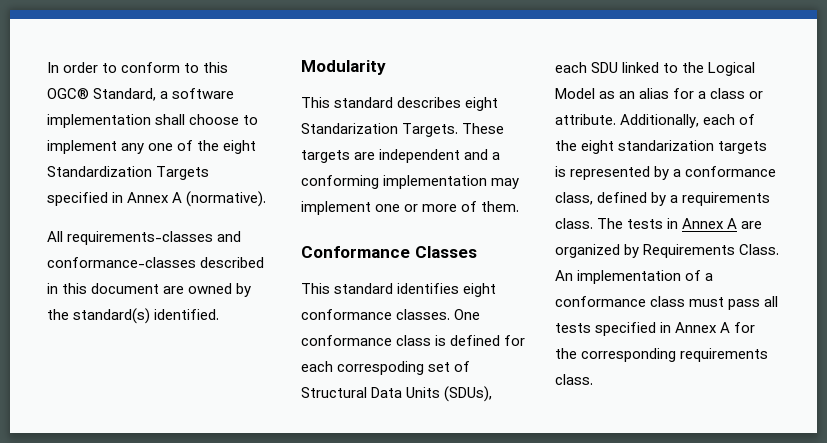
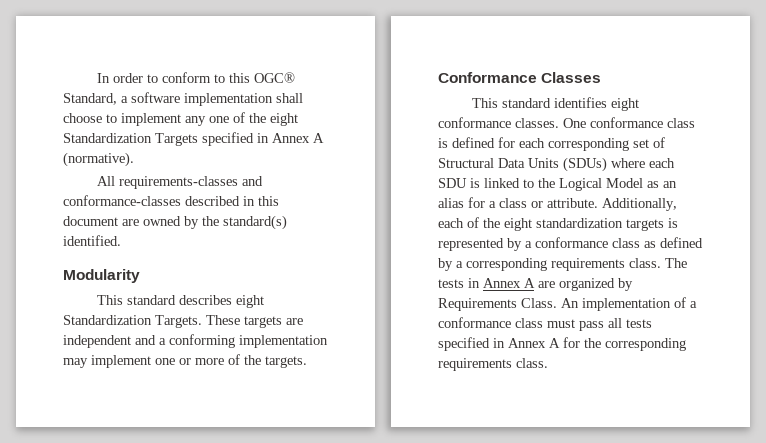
- This standard describes eight Standarization Targets.
+ This standard describes eight Standardization Targets.
- These targets are independent and a conforming implementation may implement one or more of them.
+ These targets are independent and a conforming implementation may implement one or more of the targets.
- One conformance class is defined for each correspoding set of Structural Data Units (SDUs), each SDU linked to the Logical Model as an alias for a class or attribute.
+ One conformance class is defined for each corresponding set of Structural Data Units (SDUs) where each SDU is linked to the Logical Model as an alias for a class or attribute.
- Additionally, each of the eight standarization targets is represented by a conformance class, defined by a requirements class.
+ Additionally, each of the eight standardization targets is represented by a conformance class as defined by a corresponding requirements class.

